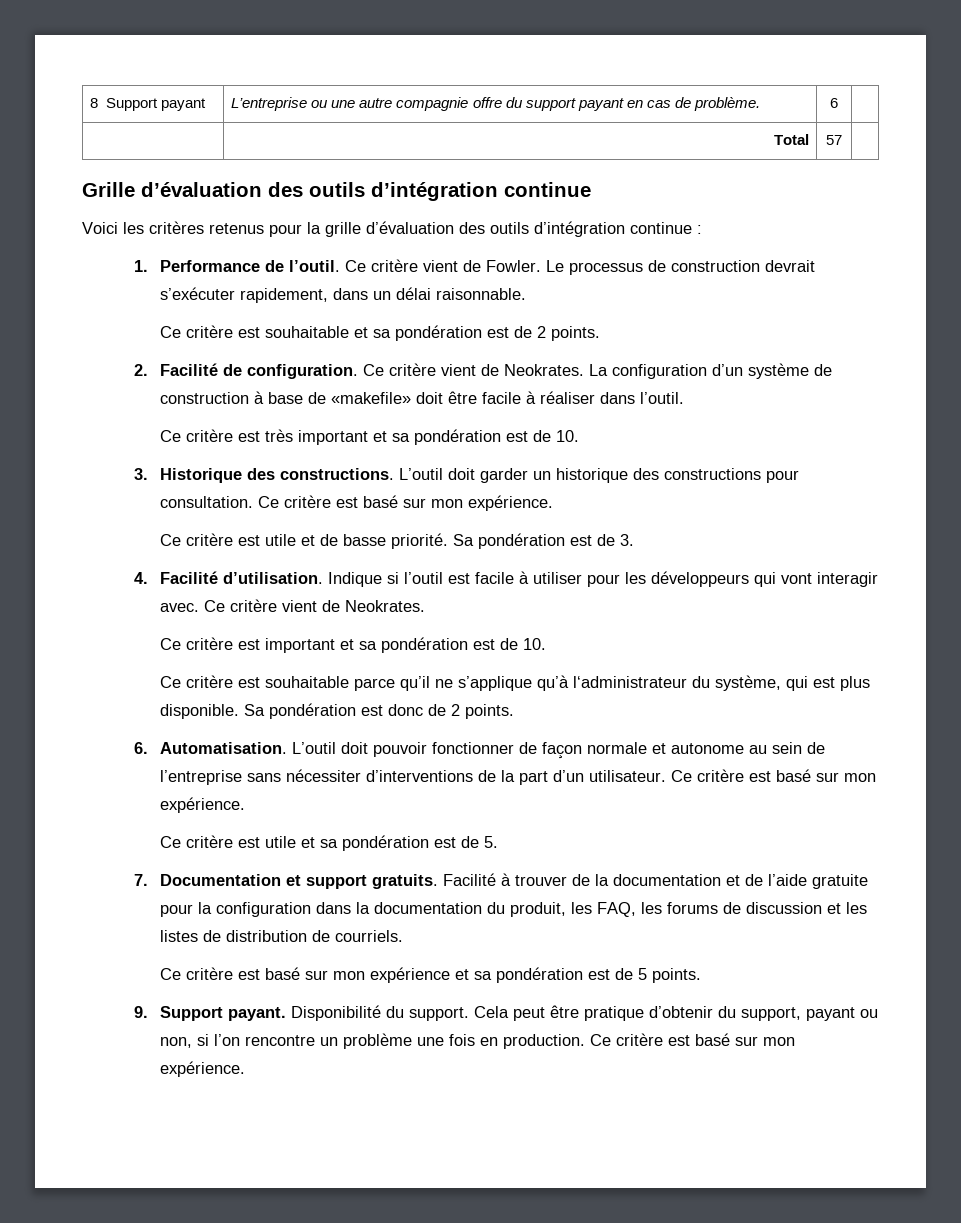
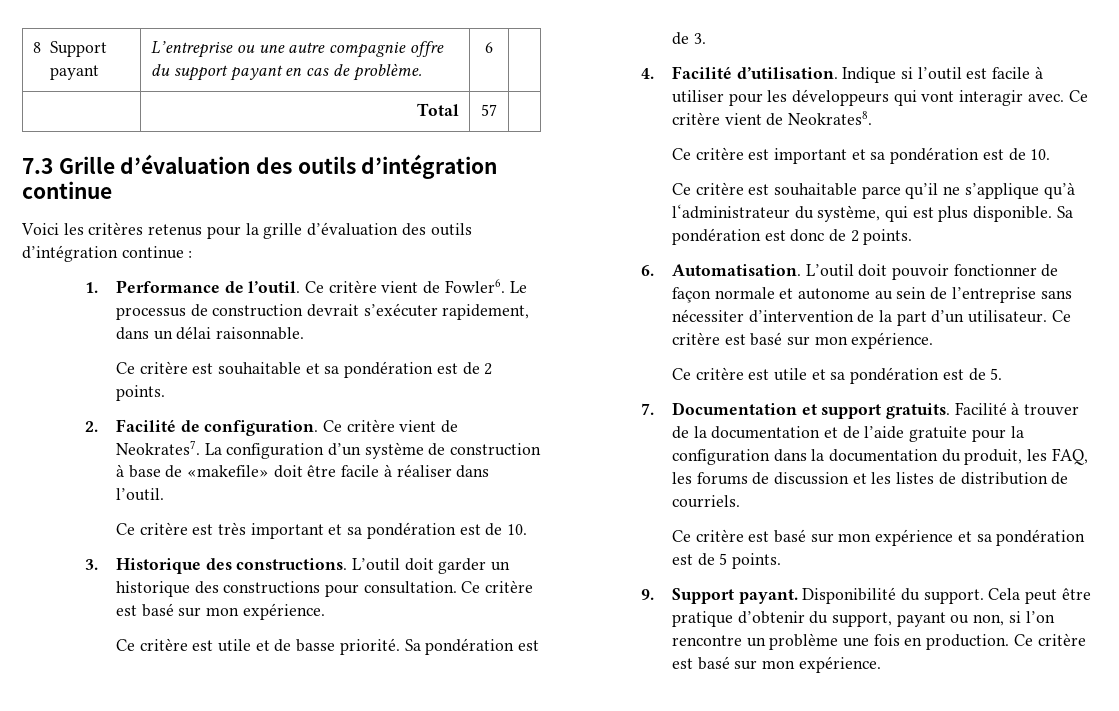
- Grille d’évaluation des outils d’intégration continue
+ 7.3 Grille d’évaluation des outils d’intégration continue
- Ce critère vient de Fowler.
+ Ce critère vient de Fowler6.
- 2. Facilité de configuration. Ce critère vient de Neokrates.
+ 2. Facilité de configuration. Ce critère vient de Neokrates7.
- Indique si l’outil est facile à utiliser pour les développeurs qui vont interagir avec. Ce critère vient de Neokrates.
+ Indique si l’outil est facile à utiliser pour les développeurs qui vont interagir avec. Ce critère vient de Neokrates8.
- L’outil doit pouvoir fonctionner de façon normale et autonome au sein de l’entreprise sans nécessiter d’interventions de la part d’un utilisateur.
+ L’outil doit pouvoir fonctionner de façon normale et autonome au sein de l’entreprise sans nécessiter d’intervention de la part d’un utilisateur.

